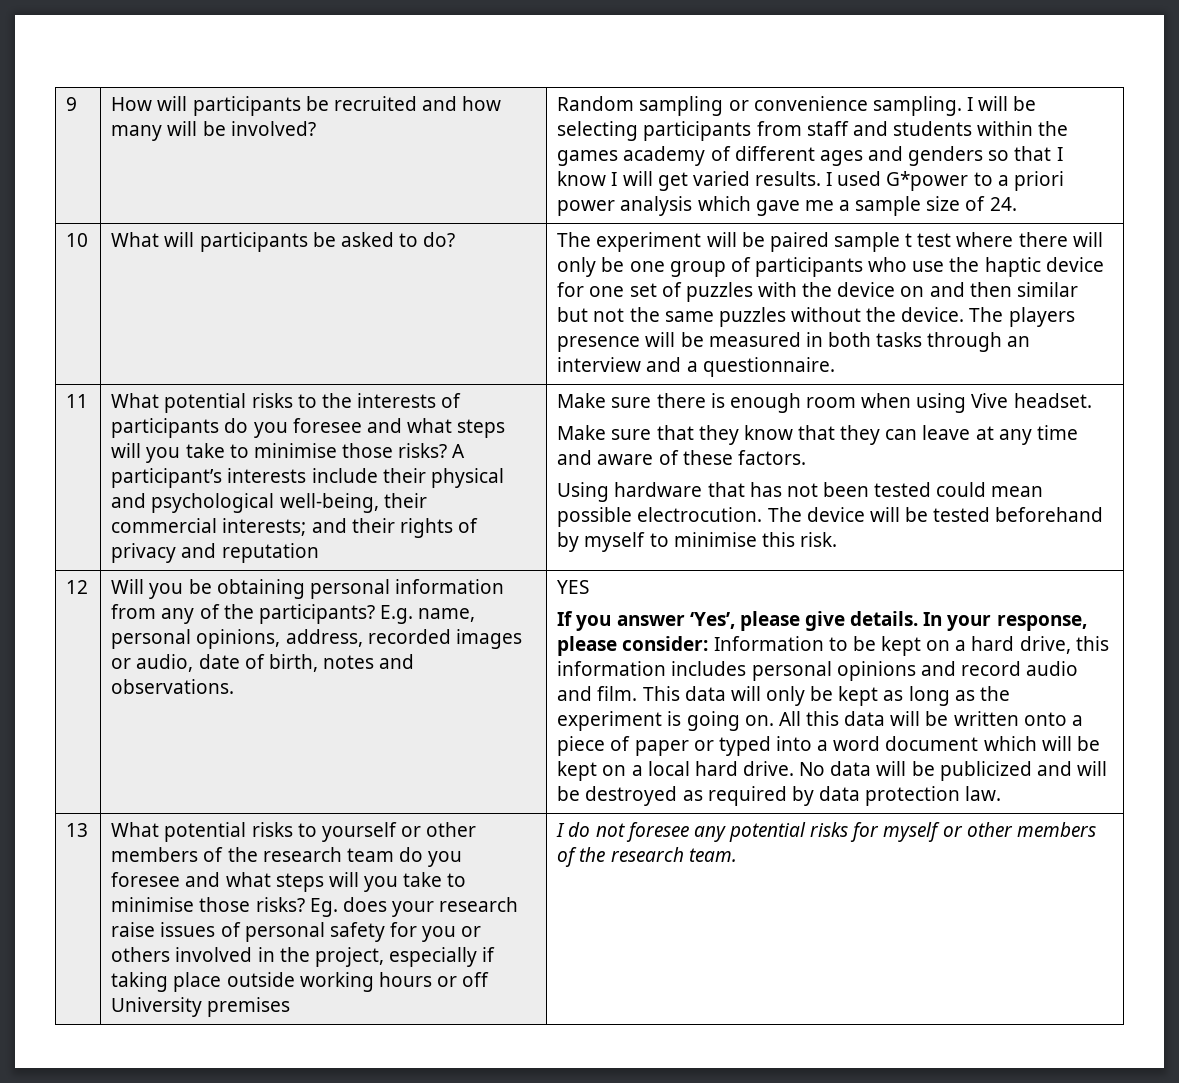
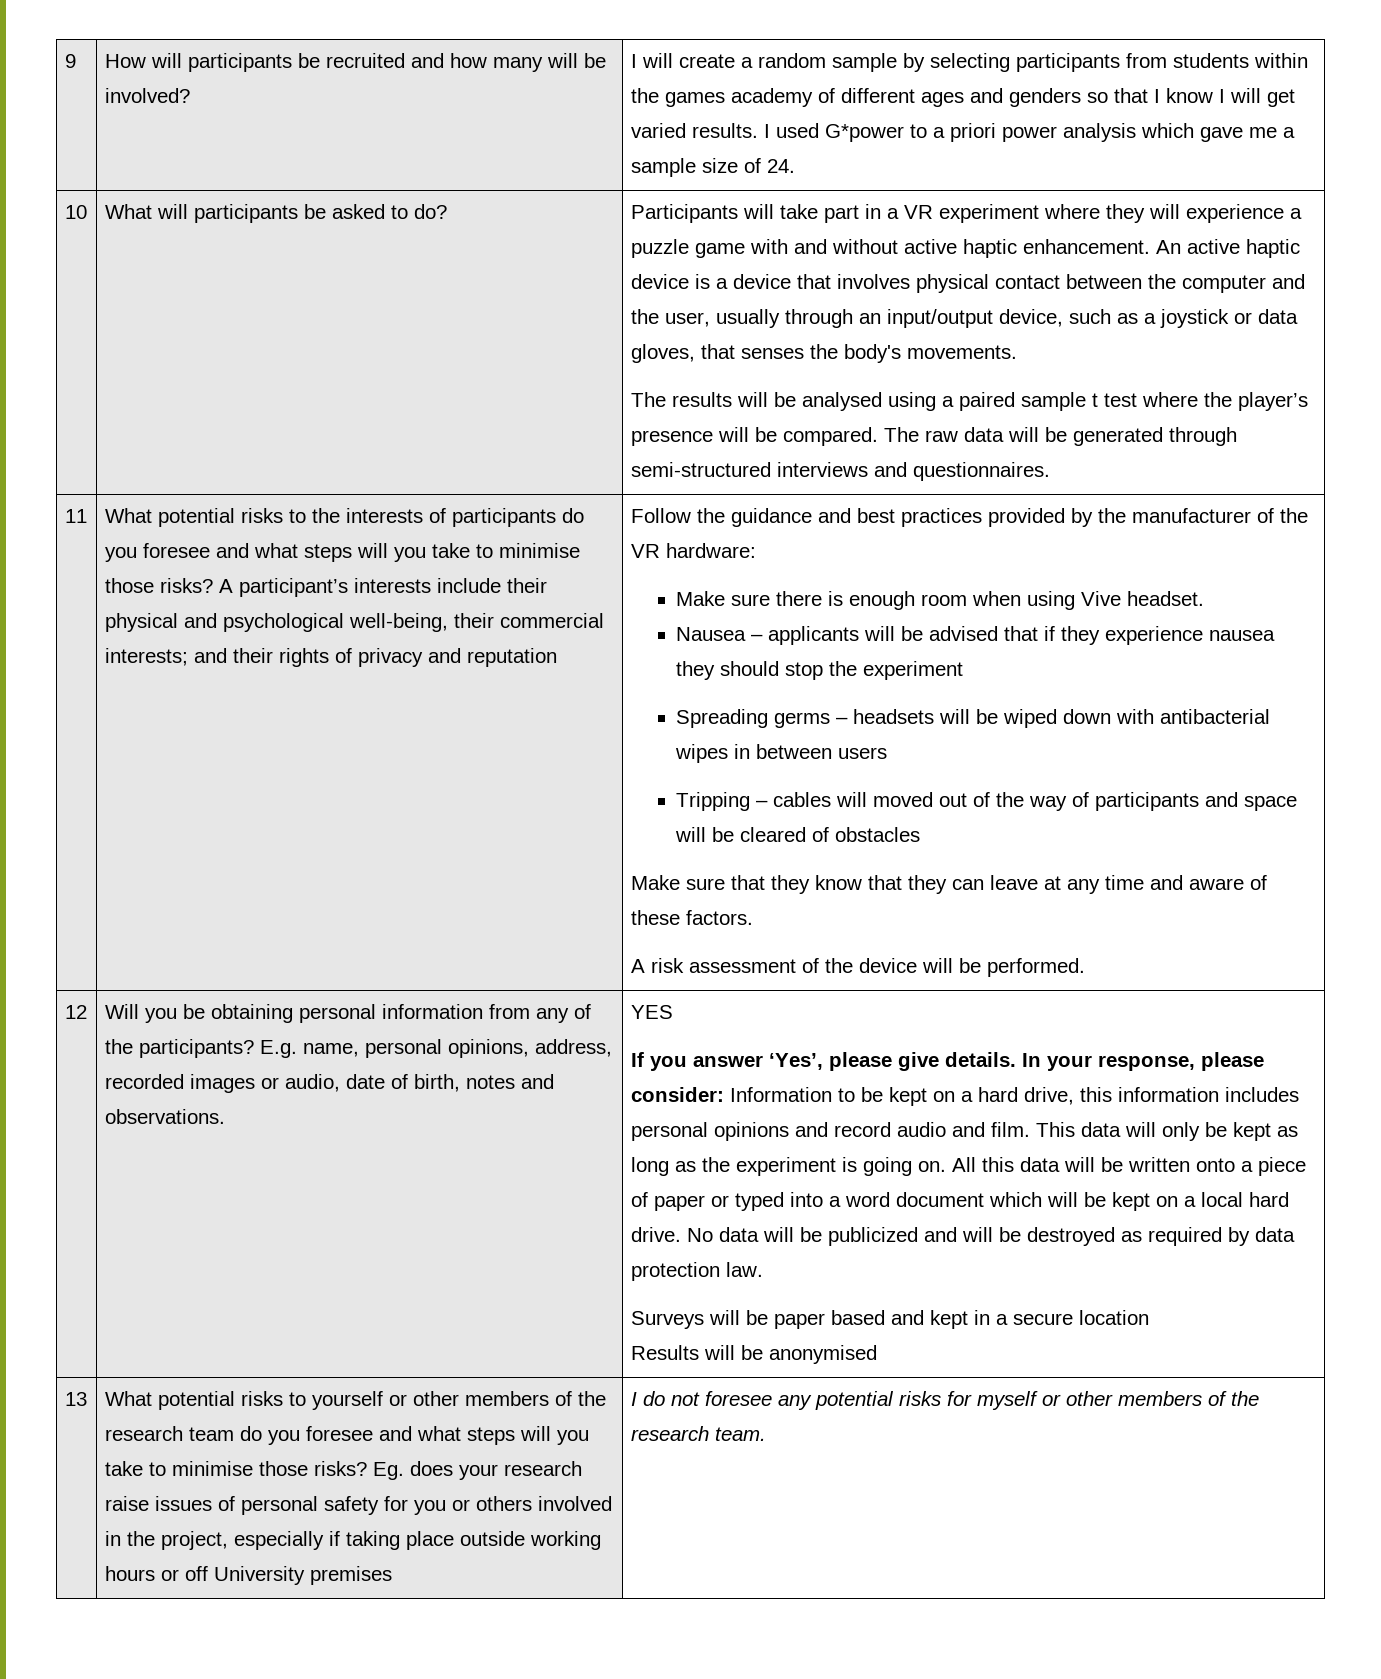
- Random sampling or convenience sampling. I will be selecting participants from staff and students within the games academy of different ages and genders so that I know I will get varied results.
+ I will create a random sample by selecting participants from students within the games academy of different ages and genders so that I know I will get varied results.
- The experiment will be paired sample t test where there will only be one group of participants who use the haptic device for one set of puzzles with the device on and then similar but not the same puzzles without the device. The players presence will be measured in both tasks through an interview and a questionnaire.
+ Participants will take part in a VR experiment where they will experience a puzzle game with and without active haptic enhancement. An active haptic device is a device that involves physical contact between the computer and the user, usually through an input/output device, such as a joystick or data gloves, that senses the body's movements.
+ The results will be analysed using a paired sample t test where the player’s presence will be compared. The raw data will be generated through semi-structured interviews and questionnaires.
+ Follow the guidance and best practices provided by the manufacturer of the VR hardware:
+ Nausea – applicants will be advised that if they experience nausea they should stop the experiment
+ Spreading germs – headsets will be wiped down with antibacterial wipes in between users
+ Tripping – cables will moved out of the way of participants and space will be cleared of obstacles
- Using hardware that has not been tested could mean possible electrocution. The device will be tested beforehand by myself to minimise this risk.
+ A risk assessment of the device will be performed.
+ Surveys will be paper based and kept in a secure location
+ Results will be anonymised

